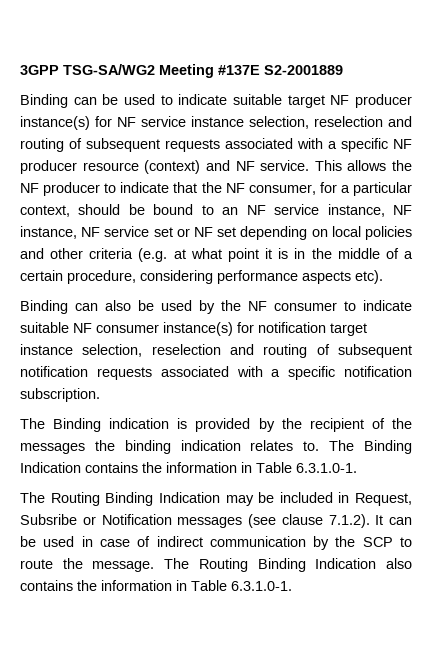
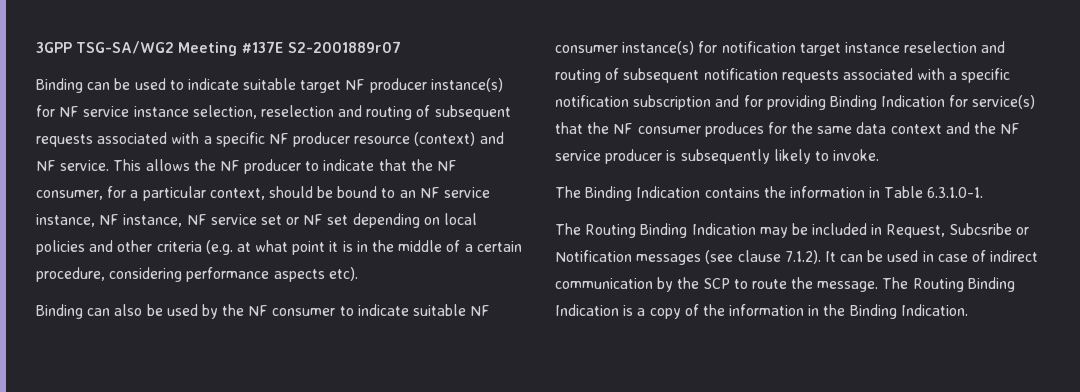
- 3GPP TSG-SA/WG2 Meeting #137E S2-2001889
+ 3GPP TSG-SA/WG2 Meeting #137E S2-2001889r07
- Binding can also be used by the NF consumer to indicate suitable NF consumer instance(s) for notification target instance selection, reselection and routing of subsequent notification requests associated with a specific notification subscription.
- The Binding indication is provided by the recipient of the messages the binding indication relates to. The Binding Indication contains the information in Table 6.3.1.0-1.
+ Binding can also be used by the NF consumer to indicate suitable NF consumer instance(s) for notification target instance reselection and routing of subsequent notification requests associated with a specific notification subscription and for providing Binding Indication for service(s) that the NF consumer produces for the same data context and the NF service producer is subsequently likely to invoke.
+ The Binding Indication contains the information in Table 6.3.1.0-1.
- The Routing Binding Indication may be included in Request, Subsribe or Notification messages (see clause 7.1.2). It can be used in case of indirect communication by the SCP to route the message.
+ The Routing Binding Indication may be included in Request, Subcsribe or Notification messages (see clause 7.1.2). It can be used in case of indirect communication by the SCP to route the message.
- The Routing Binding Indication also contains the information in Table 6.3.1.0-1.
+ The Routing Binding Indication is a copy of the information in the Binding Indication.

